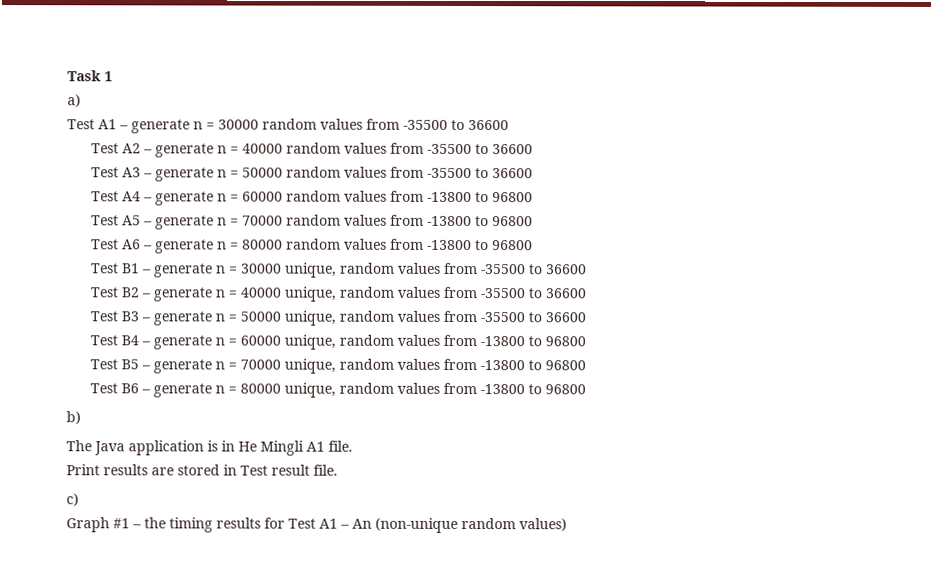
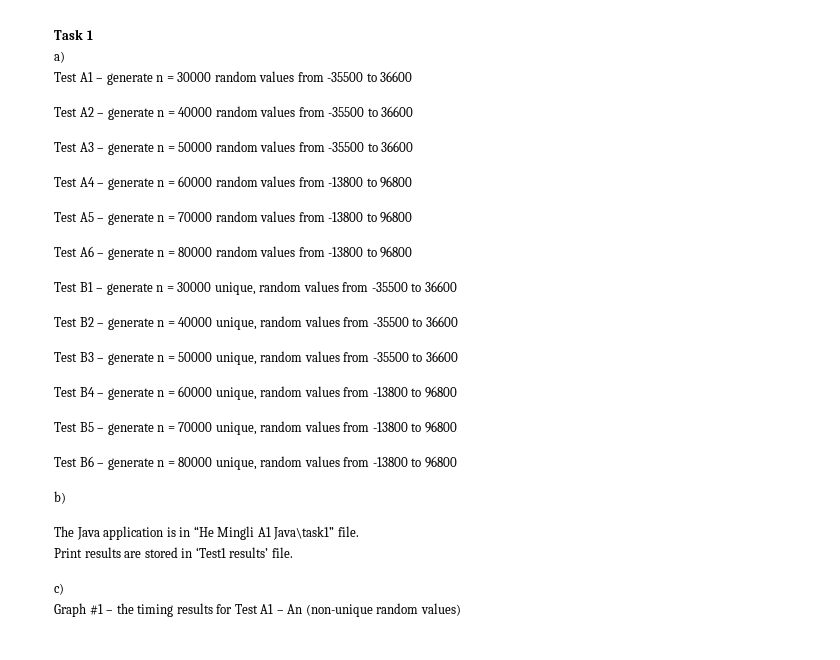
- The Java application is in He Mingli A1 file.
+ The Java application is in “He Mingli A1 Java\task1” file.
- Print results are stored in Test result file.
+ Print results are stored in ‘Test1 results’ file.

